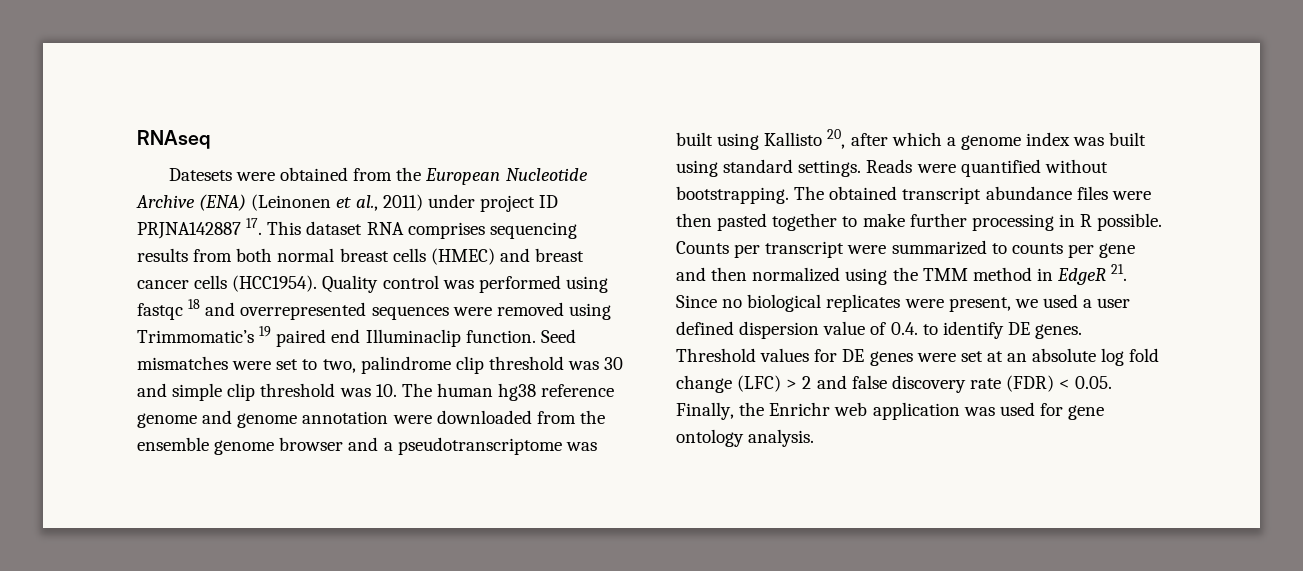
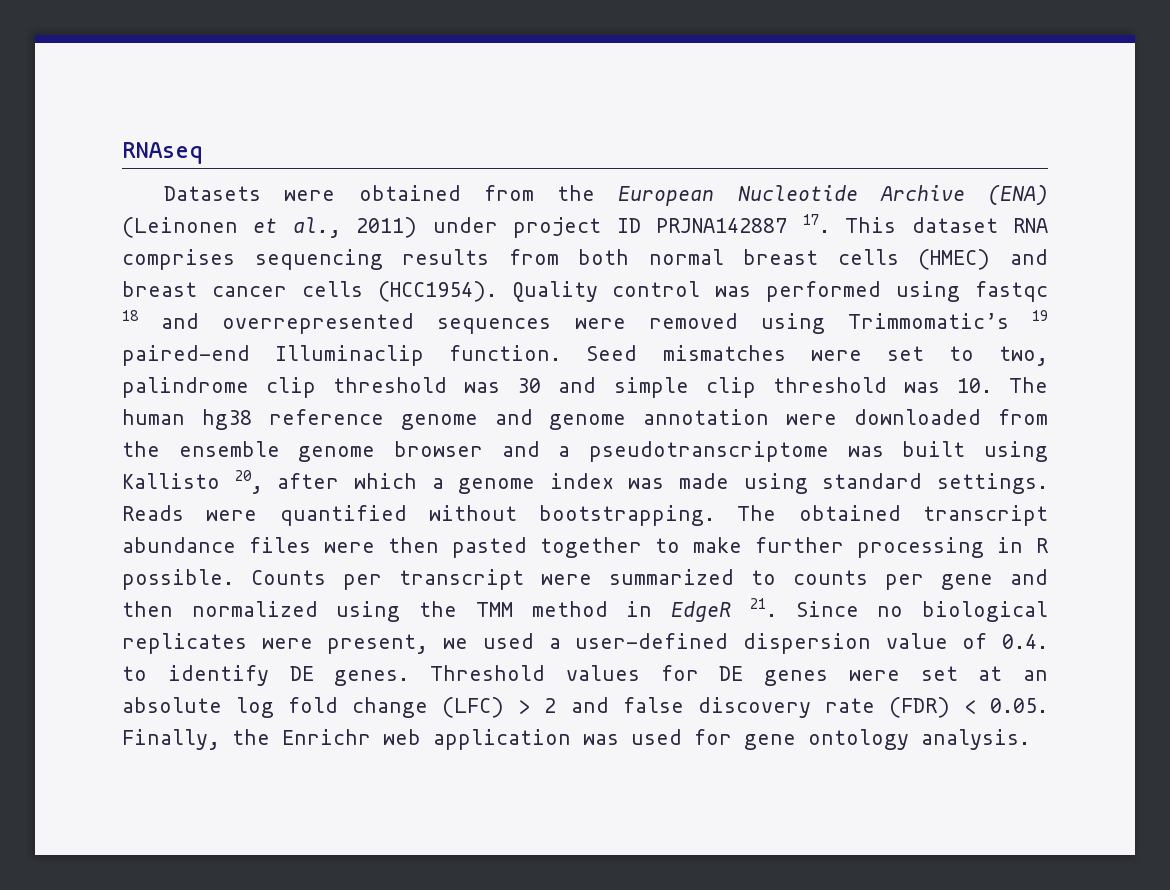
- Datesets were obtained from the European Nucleotide Archive (ENA) (Leinonen et al., 2011) under project ID PRJNA142887 17. This dataset RNA comprises sequencing results from both normal breast cells (HMEC) and breast cancer cells (HCC1954).
+ Datasets were obtained from the European Nucleotide Archive (ENA) (Leinonen et al., 2011) under project ID PRJNA142887 17. This dataset RNA comprises sequencing results from both normal breast cells (HMEC) and breast cancer cells (HCC1954).
- Quality control was performed using fastqc 18 and overrepresented sequences were removed using Trimmomatic’s 19 paired end Illuminaclip function.
+ Quality control was performed using fastqc 18 and overrepresented sequences were removed using Trimmomatic’s 19 paired-end Illuminaclip function.
- Seed mismatches were set to two, palindrome clip threshold was 30 and simple clip threshold was 10. The human hg38 reference genome and genome annotation were downloaded from the ensemble genome browser and a pseudotranscriptome was built using Kallisto 20, after which a genome index was built using standard settings.
+ Seed mismatches were set to two, palindrome clip threshold was 30 and simple clip threshold was 10. The human hg38 reference genome and genome annotation were downloaded from the ensemble genome browser and a pseudotranscriptome was built using Kallisto 20, after which a genome index was made using standard settings.
- Counts per transcript were summarized to counts per gene and then normalized using the TMM method in EdgeR 21. Since no biological replicates were present, we used a user defined dispersion value of 0.4. to identify DE genes.
+ Counts per transcript were summarized to counts per gene and then normalized using the TMM method in EdgeR 21. Since no biological replicates were present, we used a user-defined dispersion value of 0.4. to identify DE genes.

